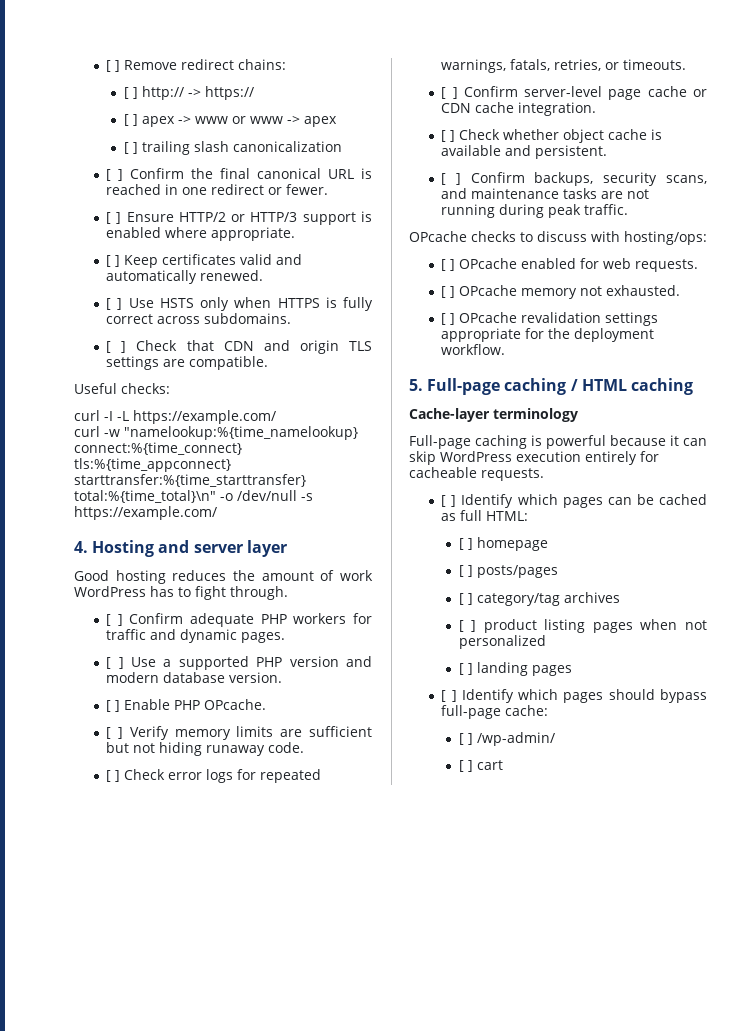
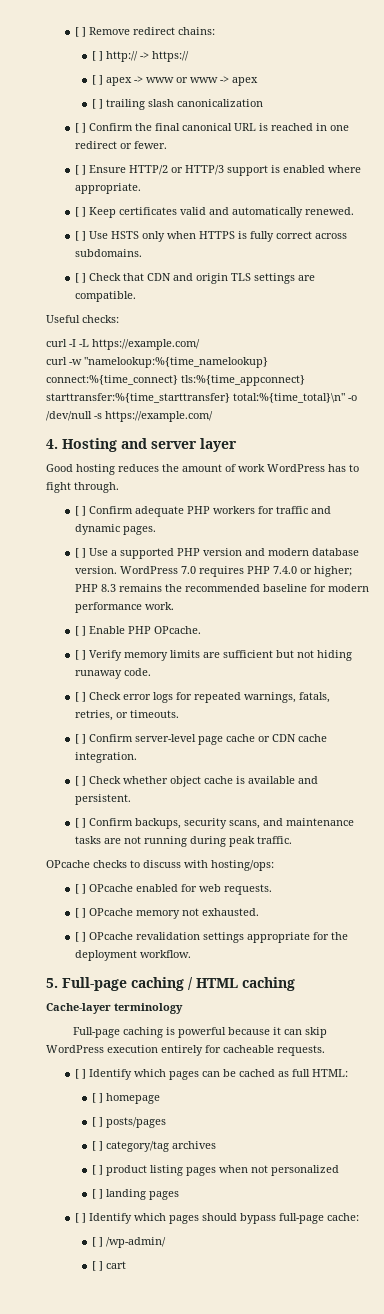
+ WordPress 7.0 requires PHP 7.4.0 or higher; PHP 8.3 remains the recommended baseline for modern performance work.

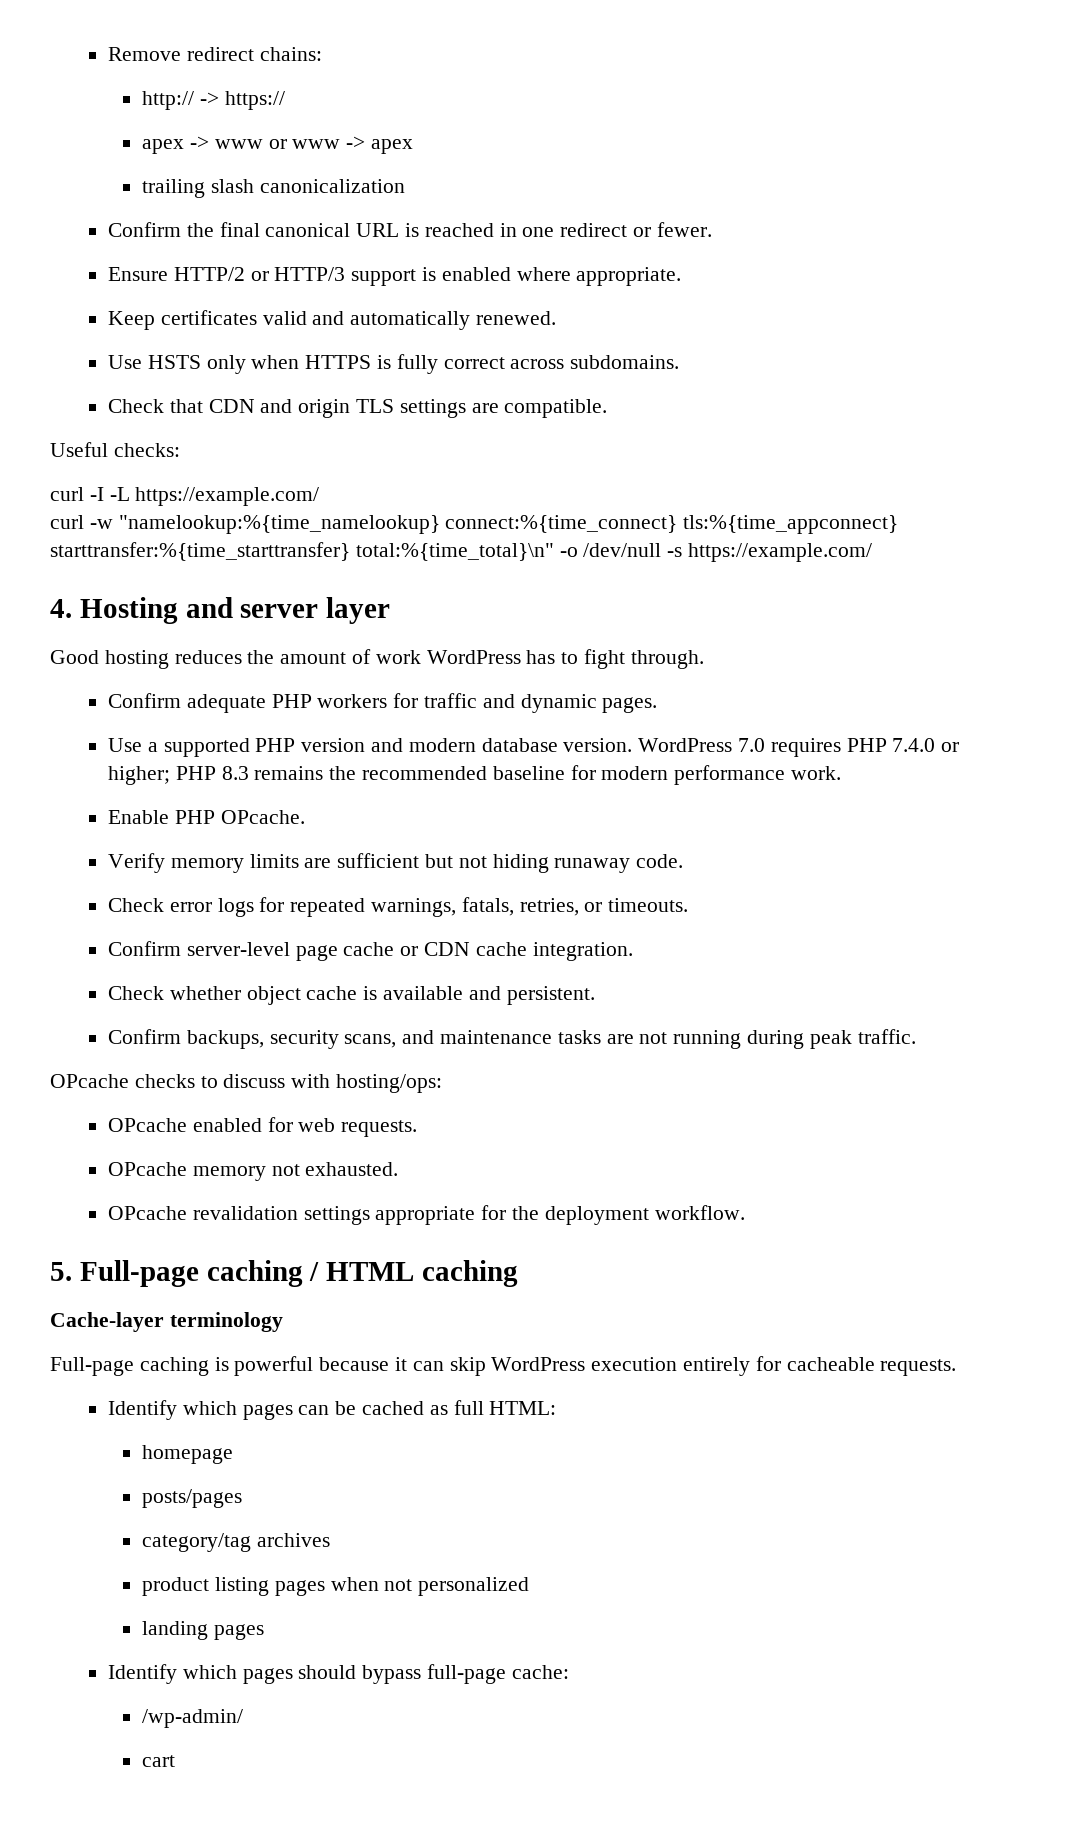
- [ ] Remove redirect chains:
+ Remove redirect chains:
- [ ] http:// -> https://
+ http:// -> https://
- [ ] apex -> www or www -> apex
+ apex -> www or www -> apex
- [ ] trailing slash canonicalization
+ trailing slash canonicalization
- [ ] Confirm the final canonical URL is reached in one redirect or fewer.
+ Confirm the final canonical URL is reached in one redirect or fewer.
- [ ] Ensure HTTP/2 or HTTP/3 support is enabled where appropriate.
+ Ensure HTTP/2 or HTTP/3 support is enabled where appropriate.
- [ ] Keep certificates valid and automatically renewed.
+ Keep certificates valid and automatically renewed.
- [ ] Use HSTS only when HTTPS is fully correct across subdomains.
+ Use HSTS only when HTTPS is fully correct across subdomains.
- [ ] Check that CDN and origin TLS settings are compatible.
+ Check that CDN and origin TLS settings are compatible.
- [ ] Confirm adequate PHP workers for traffic and dynamic pages.
+ Confirm adequate PHP workers for traffic and dynamic pages.
- [ ] Use a supported PHP version and modern database version.
+ Use a supported PHP version and modern database version.
- [ ] Enable PHP OPcache.
+ Enable PHP OPcache.
- [ ] Verify memory limits are sufficient but not hiding runaway code.
+ Verify memory limits are sufficient but not hiding runaway code.
- [ ] Check error logs for repeated warnings, fatals, retries, or timeouts.
+ Check error logs for repeated warnings, fatals, retries, or timeouts.
- [ ] Confirm server-level page cache or CDN cache integration.
+ Confirm server-level page cache or CDN cache integration.
- [ ] Check whether object cache is available and persistent.
+ Check whether object cache is available and persistent.
- [ ] Confirm backups, security scans, and maintenance tasks are not running during peak traffic.
+ Confirm backups, security scans, and maintenance tasks are not running during peak traffic.
- [ ] OPcache enabled for web requests.
+ OPcache enabled for web requests.
- [ ] OPcache memory not exhausted.
+ OPcache memory not exhausted.
- [ ] OPcache revalidation settings appropriate for the deployment workflow.
+ OPcache revalidation settings appropriate for the deployment workflow.
- [ ] Identify which pages can be cached as full HTML:
+ Identify which pages can be cached as full HTML:
- [ ] homepage
+ homepage
- [ ] posts/pages
+ posts/pages
- [ ] category/tag archives
+ category/tag archives
- [ ] product listing pages when not personalized
+ product listing pages when not personalized
- [ ] landing pages
+ landing pages
- [ ] Identify which pages should bypass full-page cache:
+ Identify which pages should bypass full-page cache:
- [ ] /wp-admin/
+ /wp-admin/
- [ ] cart
+ cart

